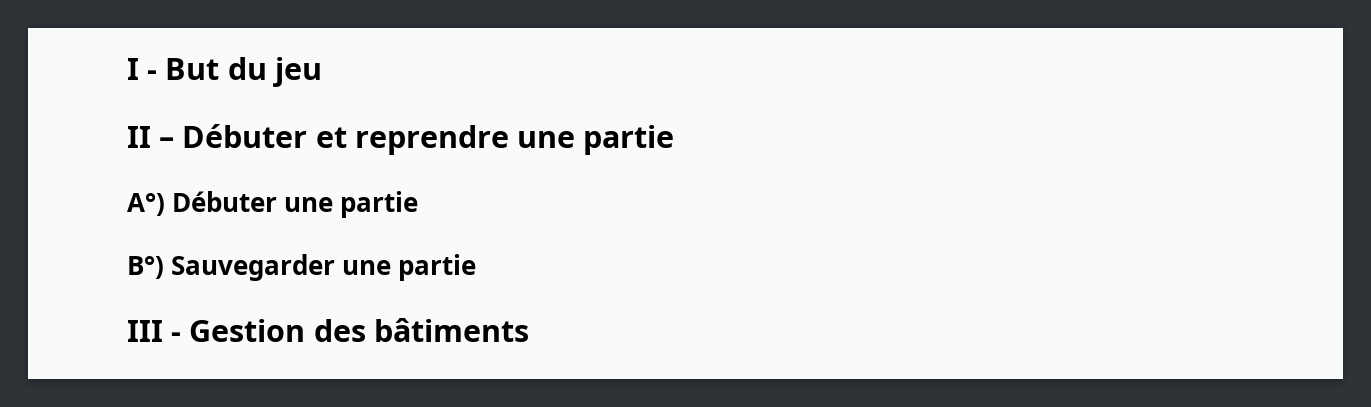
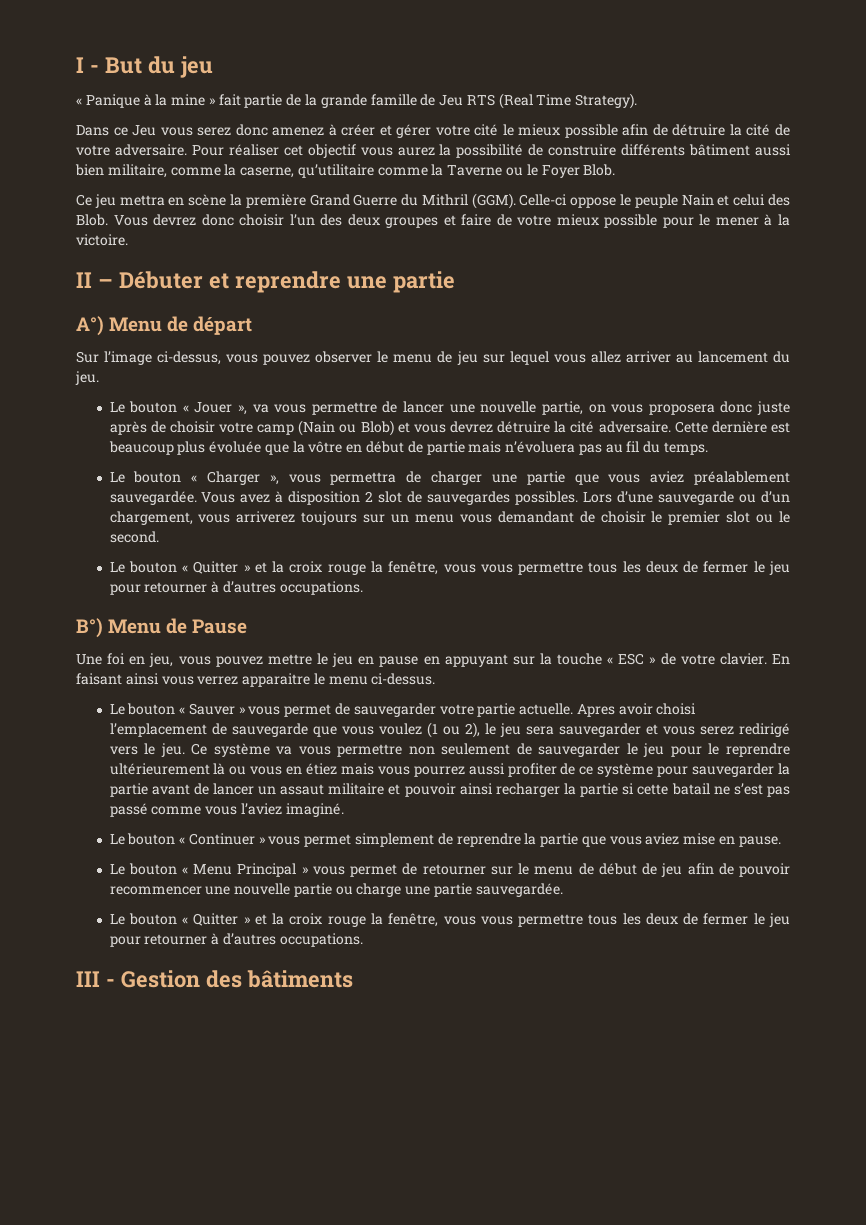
+ « Panique à la mine » fait partie de la grande famille de Jeu RTS (Real Time Strategy).
+ Dans ce Jeu vous serez donc amenez à créer et gérer votre cité le mieux possible afin de détruire la cité de votre adversaire. Pour réaliser cet objectif vous aurez la possibilité de construire différents bâtiment aussi bien militaire, comme la caserne, qu’utilitaire comme la Taverne ou le Foyer Blob.
+ Ce jeu mettra en scène la première Grand Guerre du Mithril (GGM). Celle-ci oppose le peuple Nain et celui des Blob. Vous devrez donc choisir l’un des deux groupes et faire de votre mieux possible pour le mener à la victoire.
- A°) Débuter une partie
- B°) Sauvegarder une partie
+ A°) Menu de départ
+ Sur l’image ci-dessus, vous pouvez observer le menu de jeu sur lequel vous allez arriver au lancement du jeu.
+ Le bouton « Jouer », va vous permettre de lancer une nouvelle partie, on vous proposera donc juste après de choisir votre camp (Nain ou Blob) et vous devrez détruire la cité adversaire. Cette dernière est beaucoup plus évoluée que la vôtre en début de partie mais n’évoluera pas au fil du temps.
+ Le bouton « Charger », vous permettra de charger une partie que vous aviez préalablement sauvegardée. Vous avez à disposition 2 slot de sauvegardes possibles. Lors d’une sauvegarde ou d’un chargement, vous arriverez toujours sur un menu vous demandant de choisir le premier slot ou le second.
+ Le bouton « Quitter » et la croix rouge la fenêtre, vous vous permettre tous les deux de fermer le jeu pour retourner à d’autres occupations.
+ B°) Menu de Pause
+ Une foi en jeu, vous pouvez mettre le jeu en pause en appuyant sur la touche « ESC » de votre clavier. En faisant ainsi vous verrez apparaitre le menu ci-dessus.
+ Le bouton « Sauver » vous permet de sauvegarder votre partie actuelle. Apres avoir choisi l’emplacement de sauvegarde que vous voulez (1 ou 2), le jeu sera sauvegarder et vous serez redirigé vers le jeu. Ce système va vous permettre non seulement de sauvegarder le jeu pour le reprendre ultérieurement là ou vous en étiez mais vous pourrez aussi profiter de ce système pour sauvegarder la partie avant de lancer un assaut militaire et pouvoir ainsi recharger la partie si cette batail ne s’est pas passé comme vous l’aviez imaginé.
+ Le bouton « Continuer » vous permet simplement de reprendre la partie que vous aviez mise en pause.
+ Le bouton « Menu Principal » vous permet de retourner sur le menu de début de jeu afin de pouvoir recommencer une nouvelle partie ou charge une partie sauvegardée.
+ Le bouton « Quitter » et la croix rouge la fenêtre, vous vous permettre tous les deux de fermer le jeu pour retourner à d’autres occupations.

